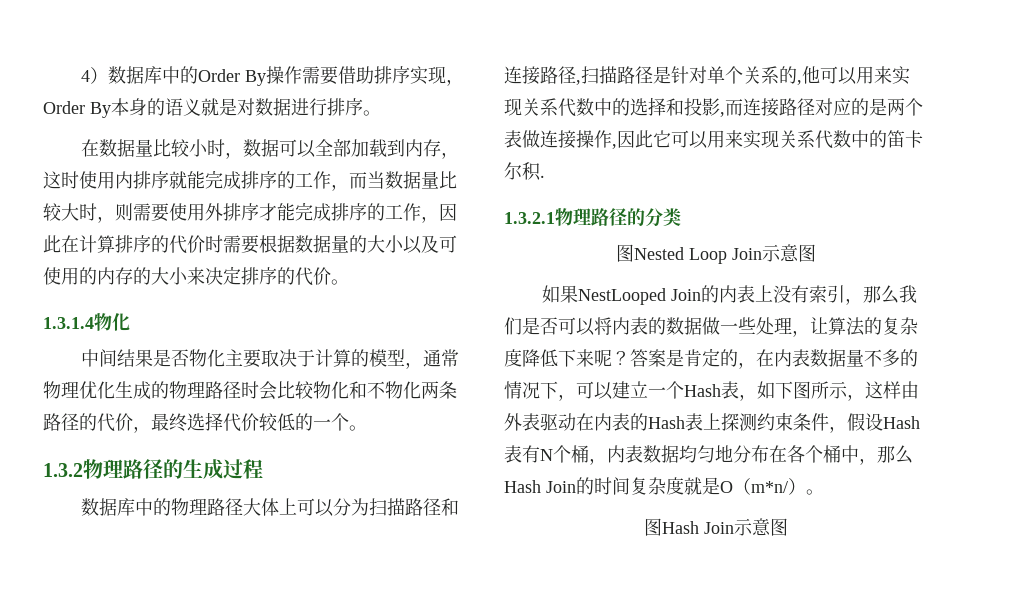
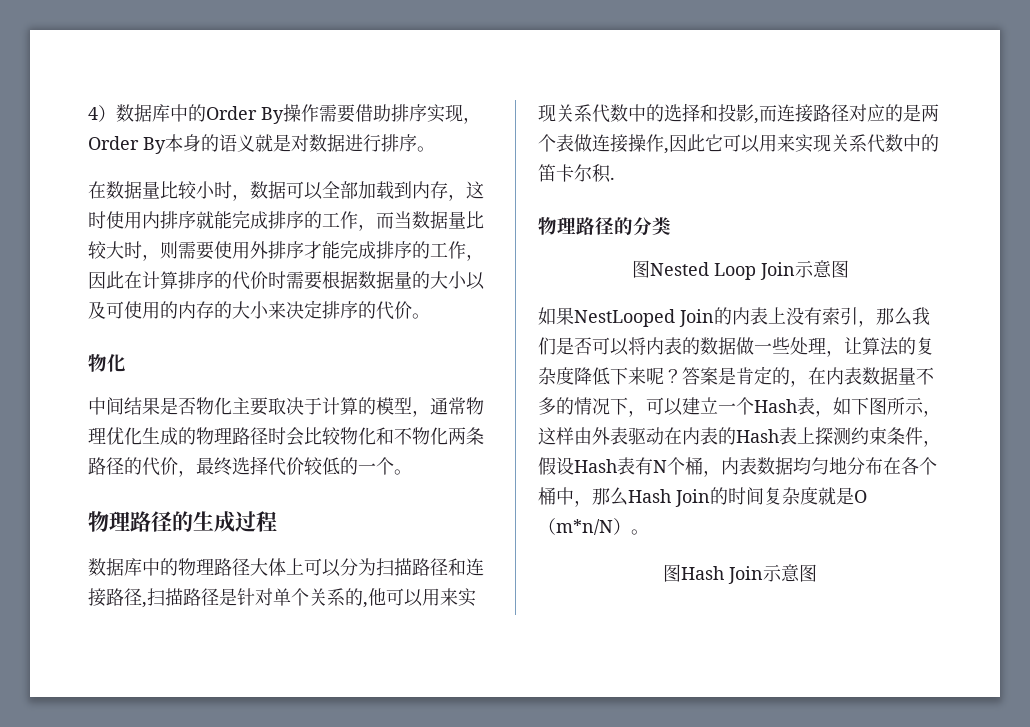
  在数据量比较小时，数据可以全部加载到内存，这时使用内排序就能完成排序的工作，而当数据量比较大时，则需要使用外排序才能完成排序的工作，因此在计算排序的代价时需要根据数据量的大小以及可使用的内存的大小来决定排序的代价。
- 1.3.1.4物化
+ 物化
- 1.3.2物理路径的生成过程
+ 物理路径的生成过程
- 1.3.2.1物理路径的分类
+ 物理路径的分类
- 答案是肯定的，在内表数据量不多的情况下，可以建立一个Hash表，如下图所示，这样由外表驱动在内表的Hash表上探测约束条件，假设Hash表有N个桶，内表数据均匀地分布在各个桶中，那么Hash Join的时间复杂度就是O（m*n/）。
+ 答案是肯定的，在内表数据量不多的情况下，可以建立一个Hash表，如下图所示，这样由外表驱动在内表的Hash表上探测约束条件，假设Hash表有N个桶，内表数据均匀地分布在各个桶中，那么Hash Join的时间复杂度就是O（m*n/N）。

